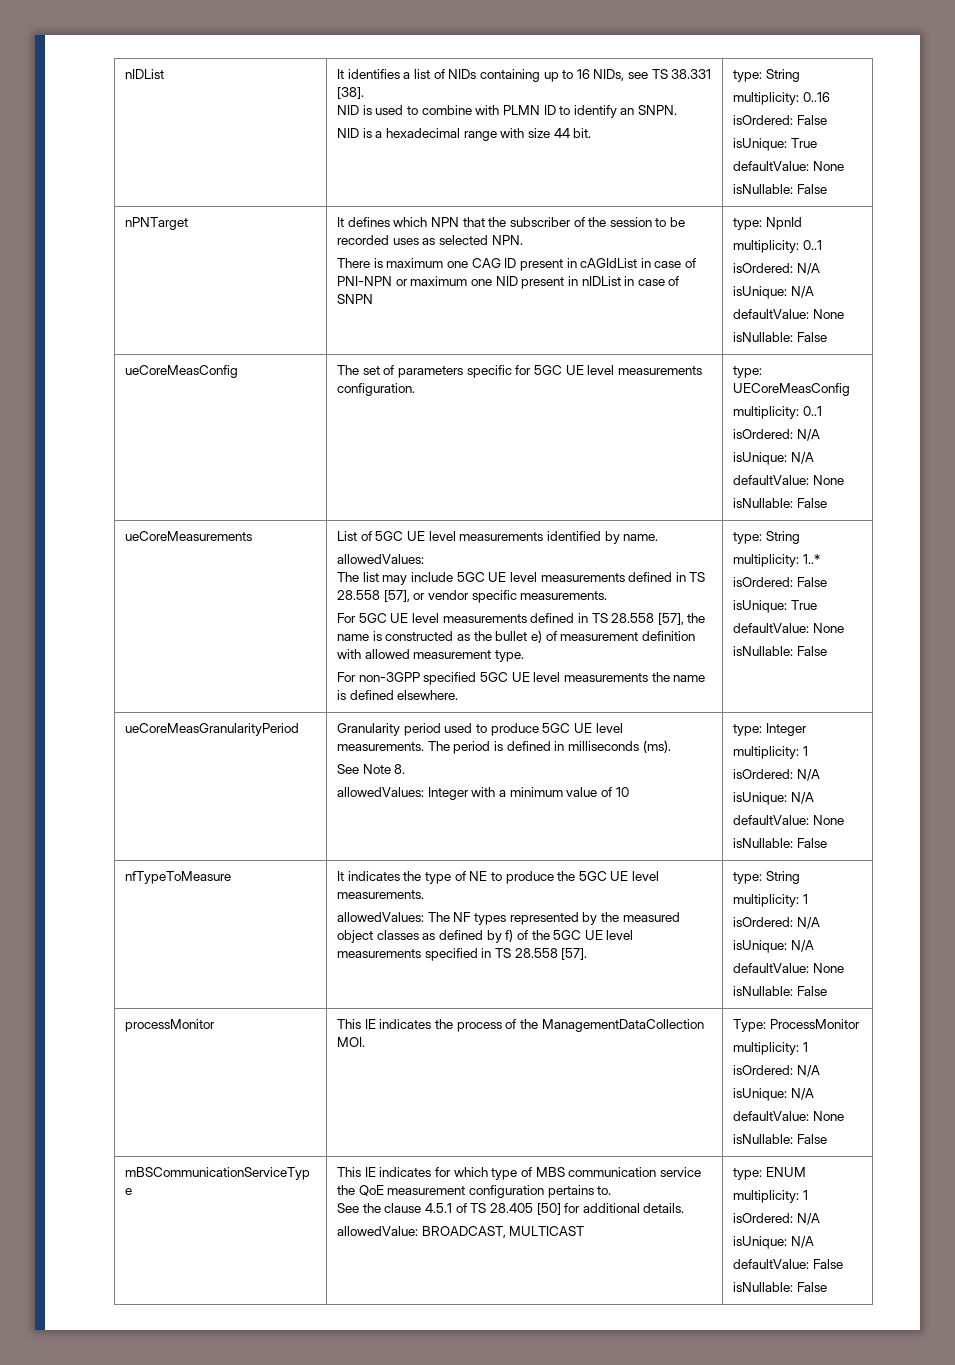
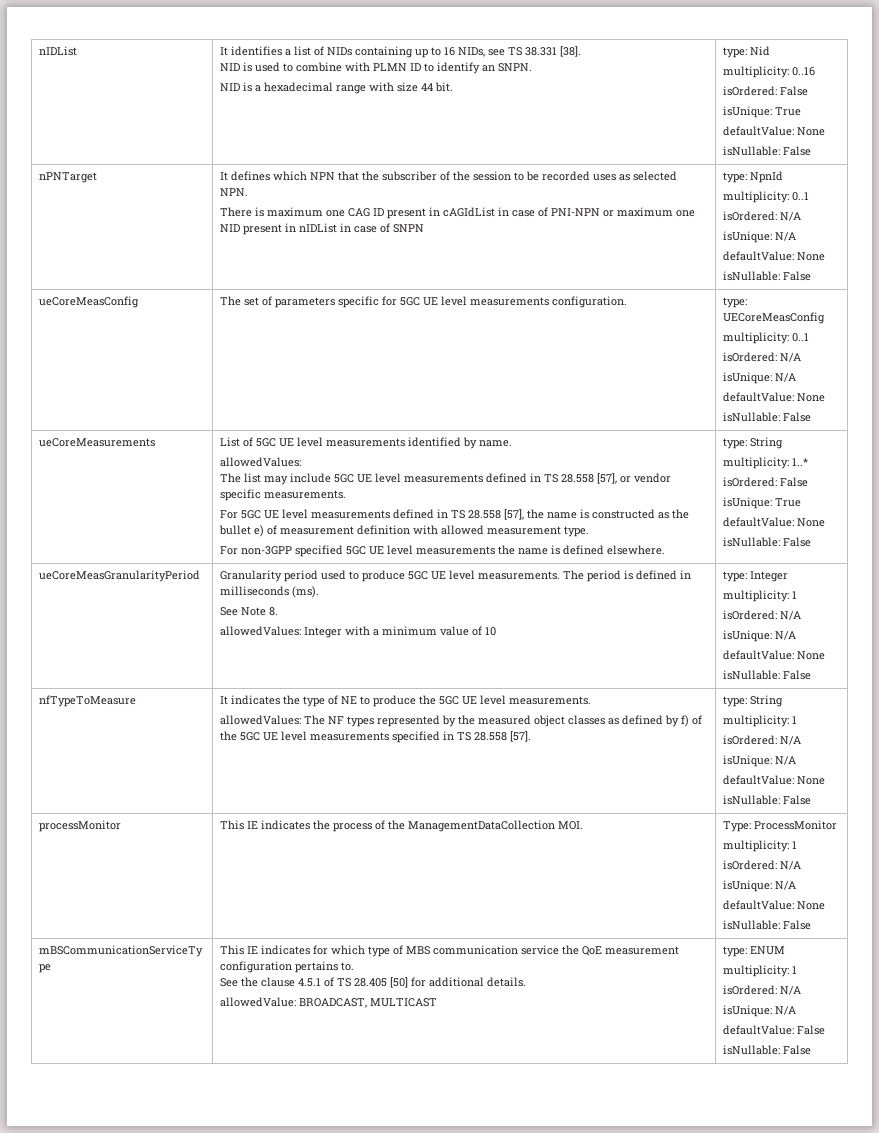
- NID is a hexadecimal range with size 44 bit. | type: String
+ NID is a hexadecimal range with size 44 bit. | type: Nid

